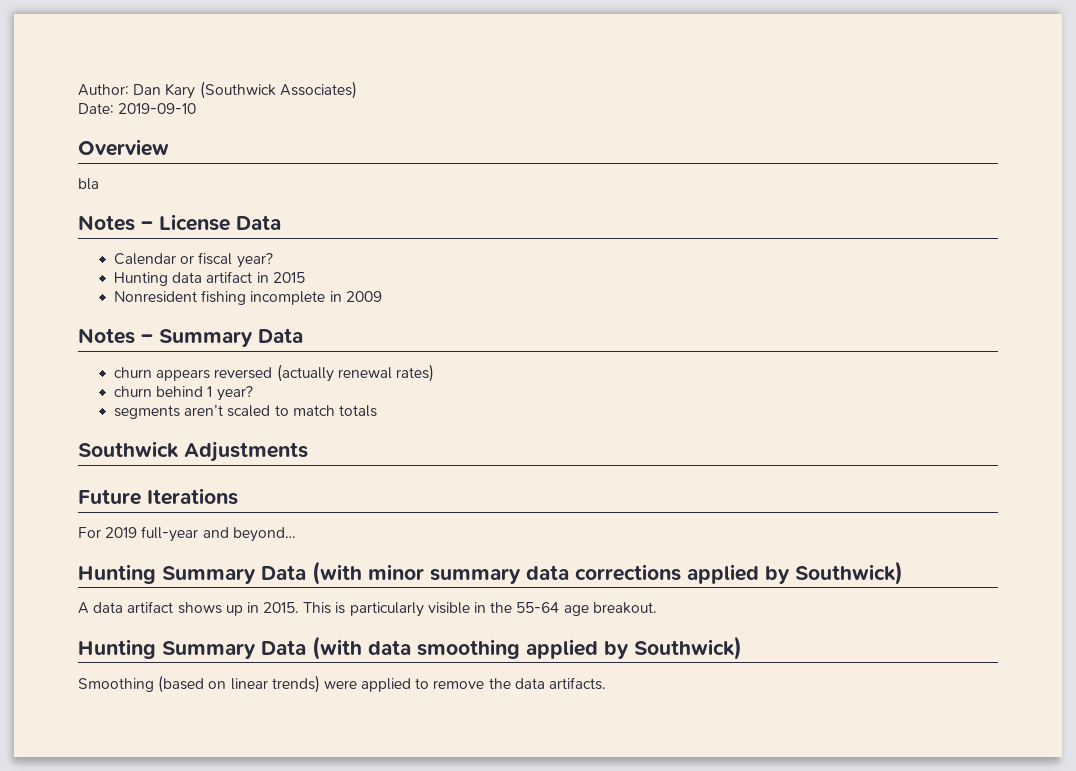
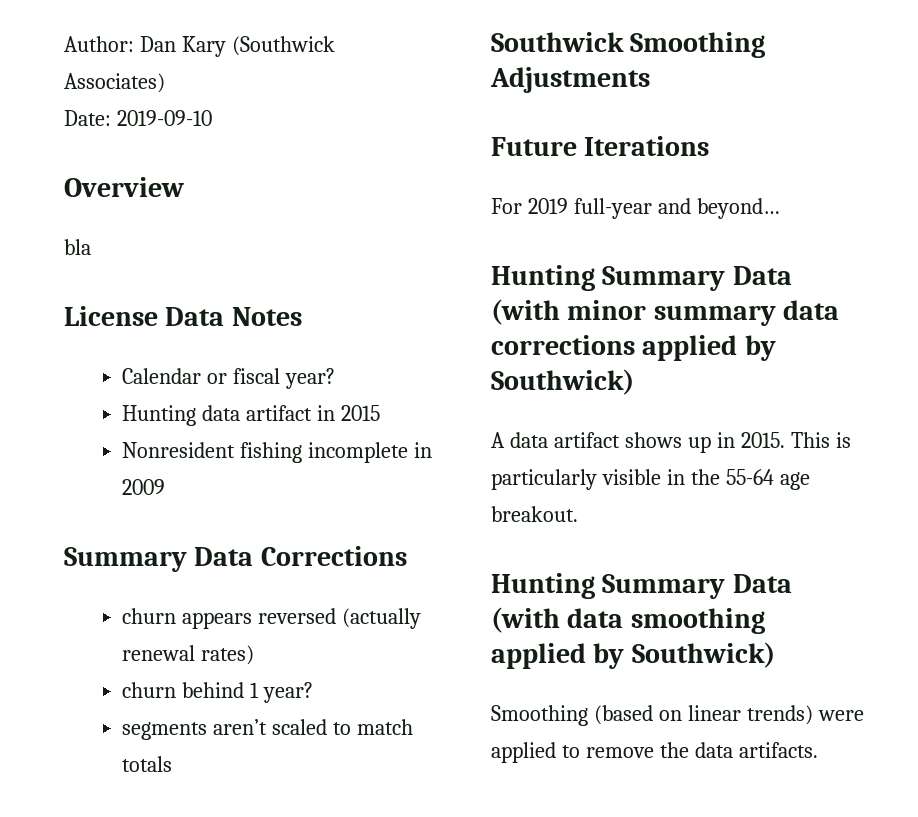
- Notes – License Data
+ License Data Notes
- Notes – Summary Data
+ Summary Data Corrections
- Southwick Adjustments
+ Southwick Smoothing Adjustments

